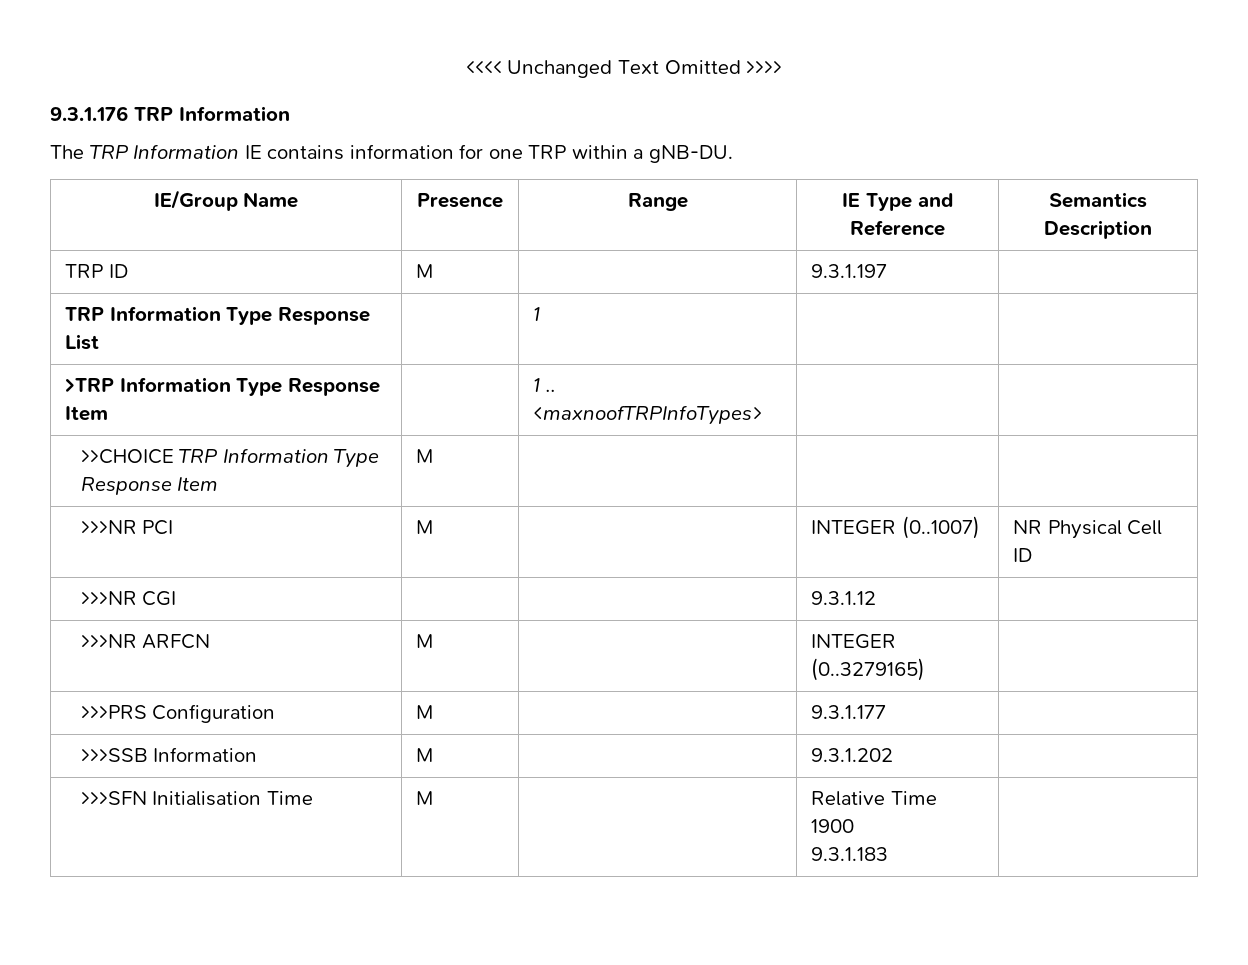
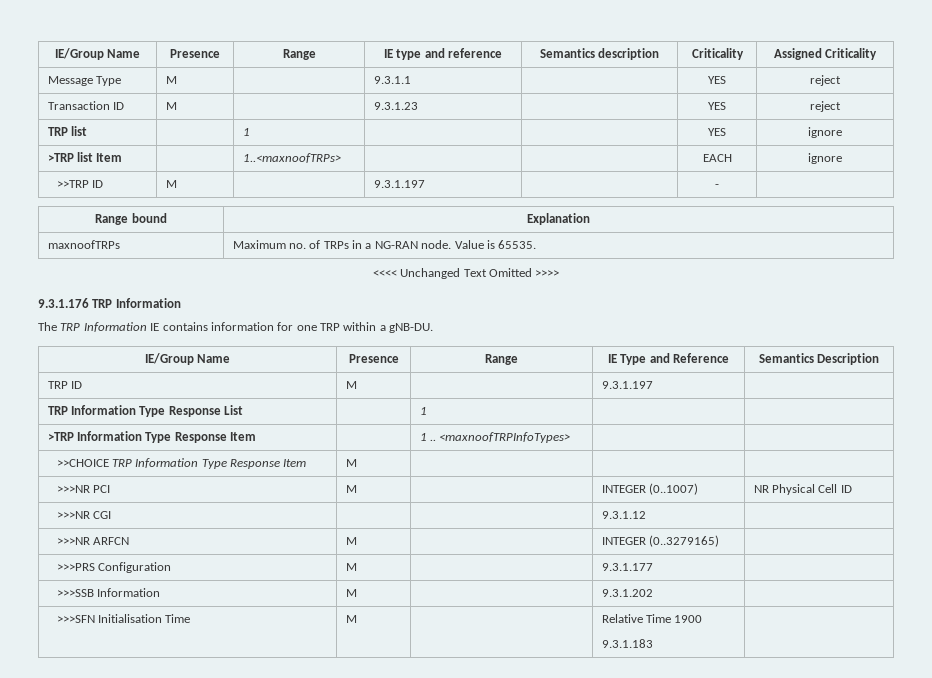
+ IE/Group Name | Presence | Range | IE type and reference | Semantics description | Criticality | Assigned Criticality
+ Message Type | M | | 9.3.1.1 | | YES | reject
+ Transaction ID | M | | 9.3.1.23 | | YES | reject
+ TRP list | | 1 | | | YES | ignore
+ >TRP list Item | | 1..<maxnoofTRPs> | | | EACH | ignore
+ >>TRP ID | M | | 9.3.1.197 | | - |
+ Range bound | Explanation
+ maxnoofTRPs | Maximum no. of TRPs in a NG-RAN node. Value is 65535.

